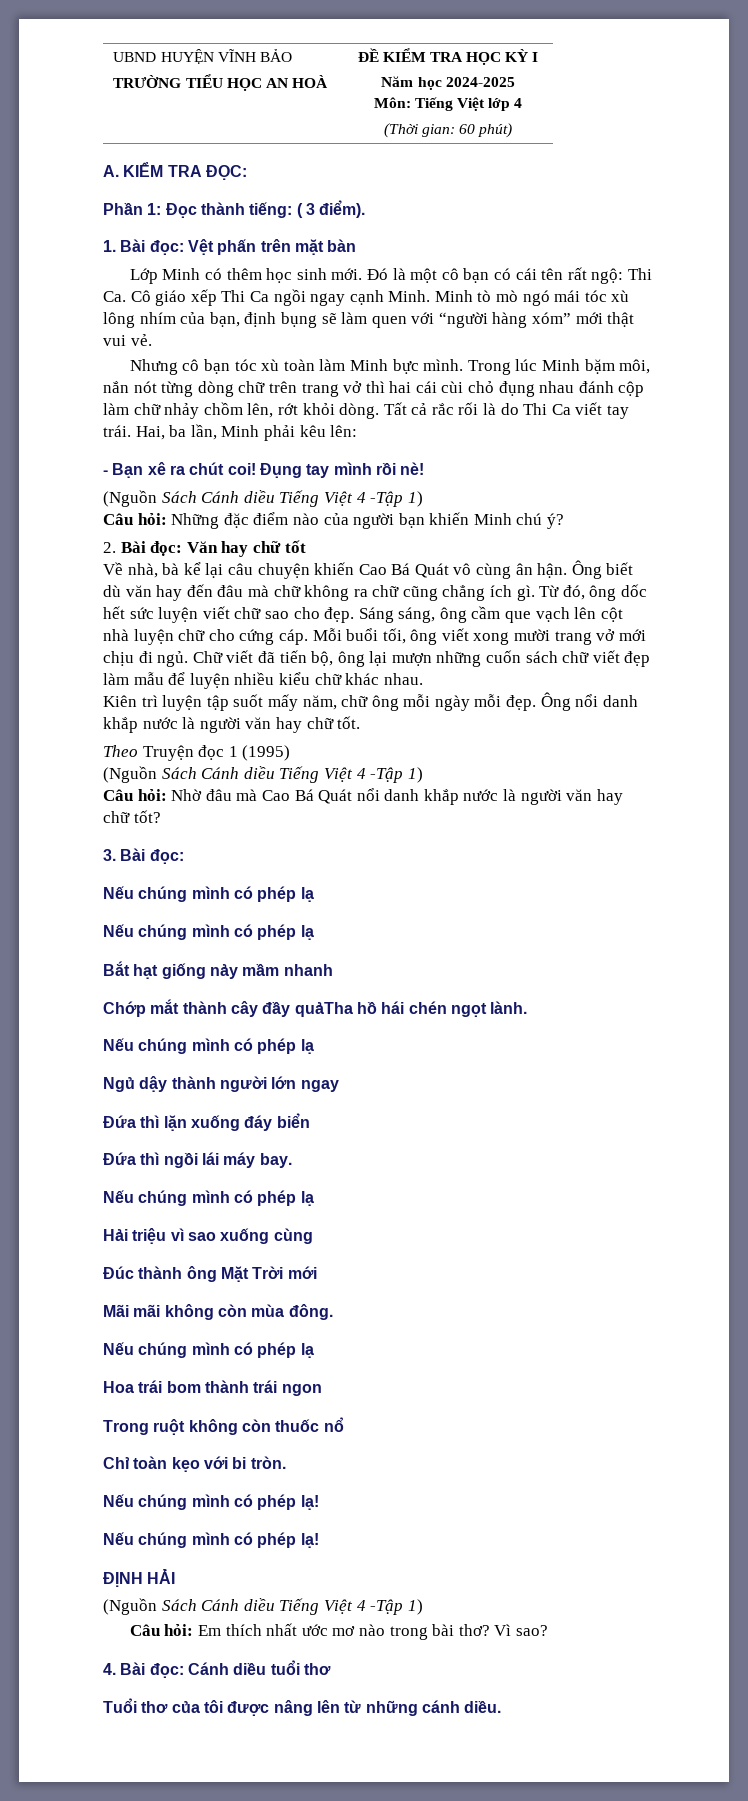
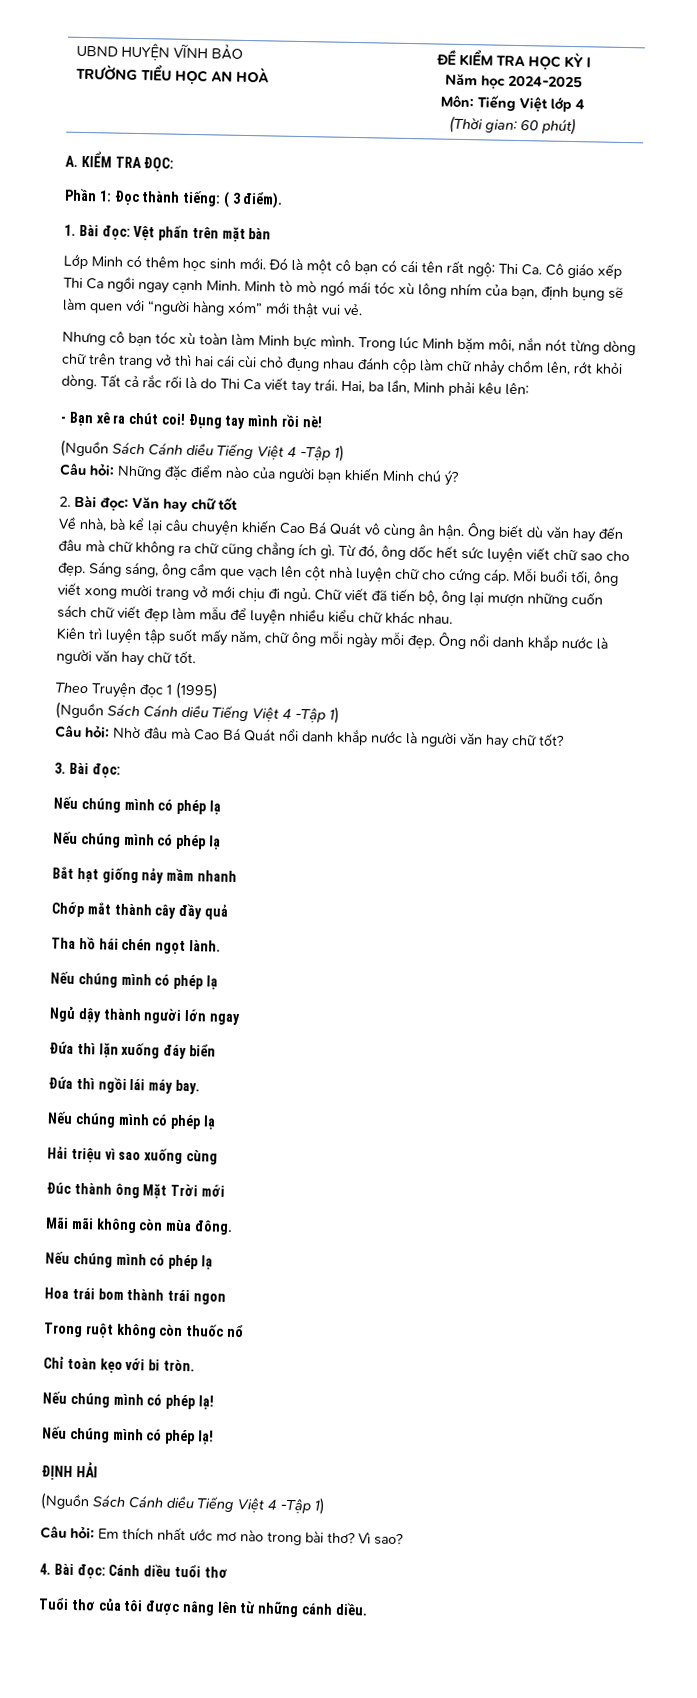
- Chớp mắt thành cây đầy quảTha hồ hái chén ngọt lành.
+ Chớp mắt thành cây đầy quả
+ Tha hồ hái chén ngọt lành.

